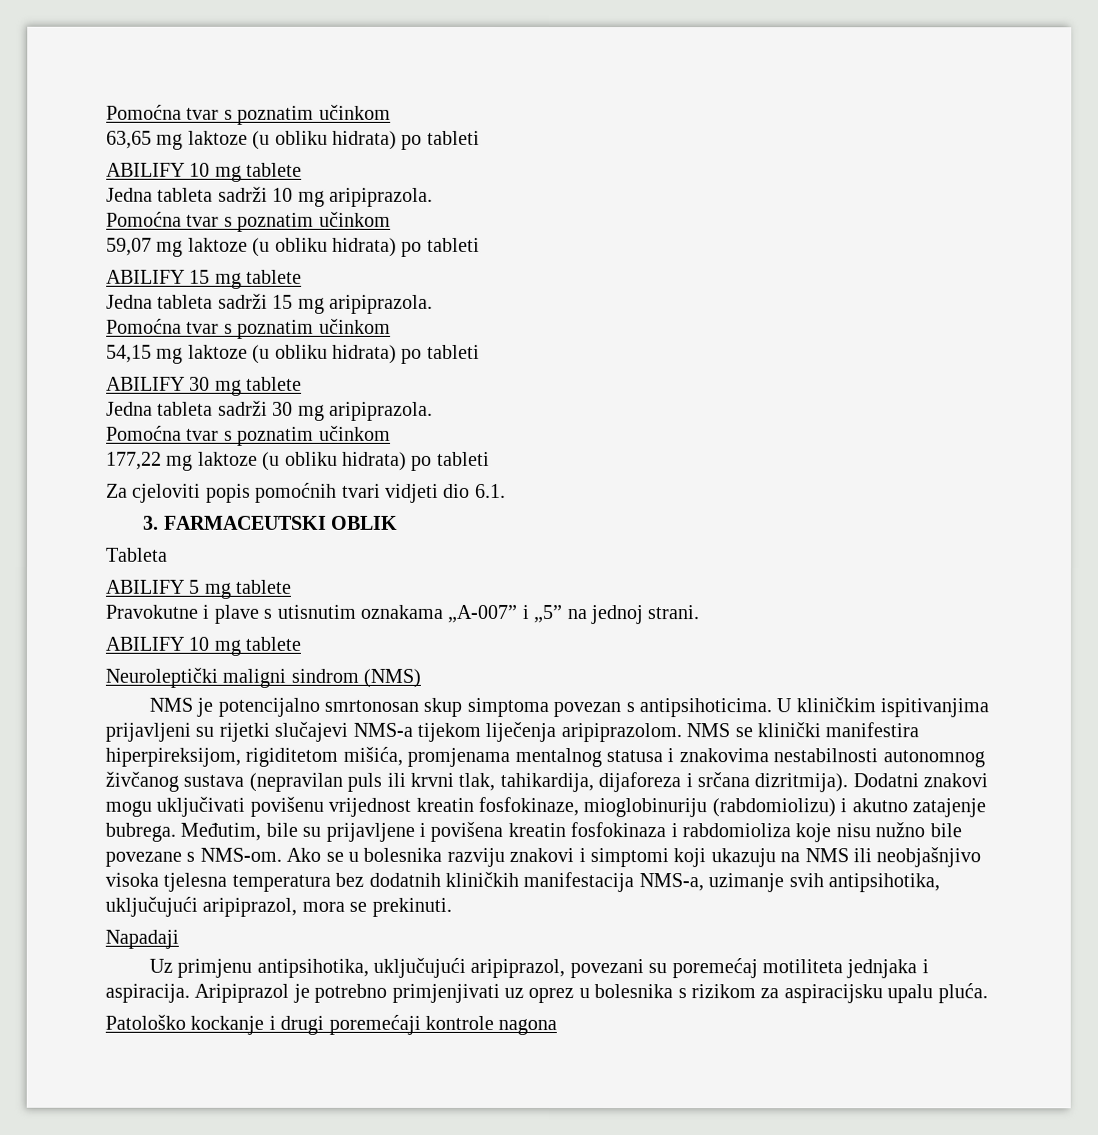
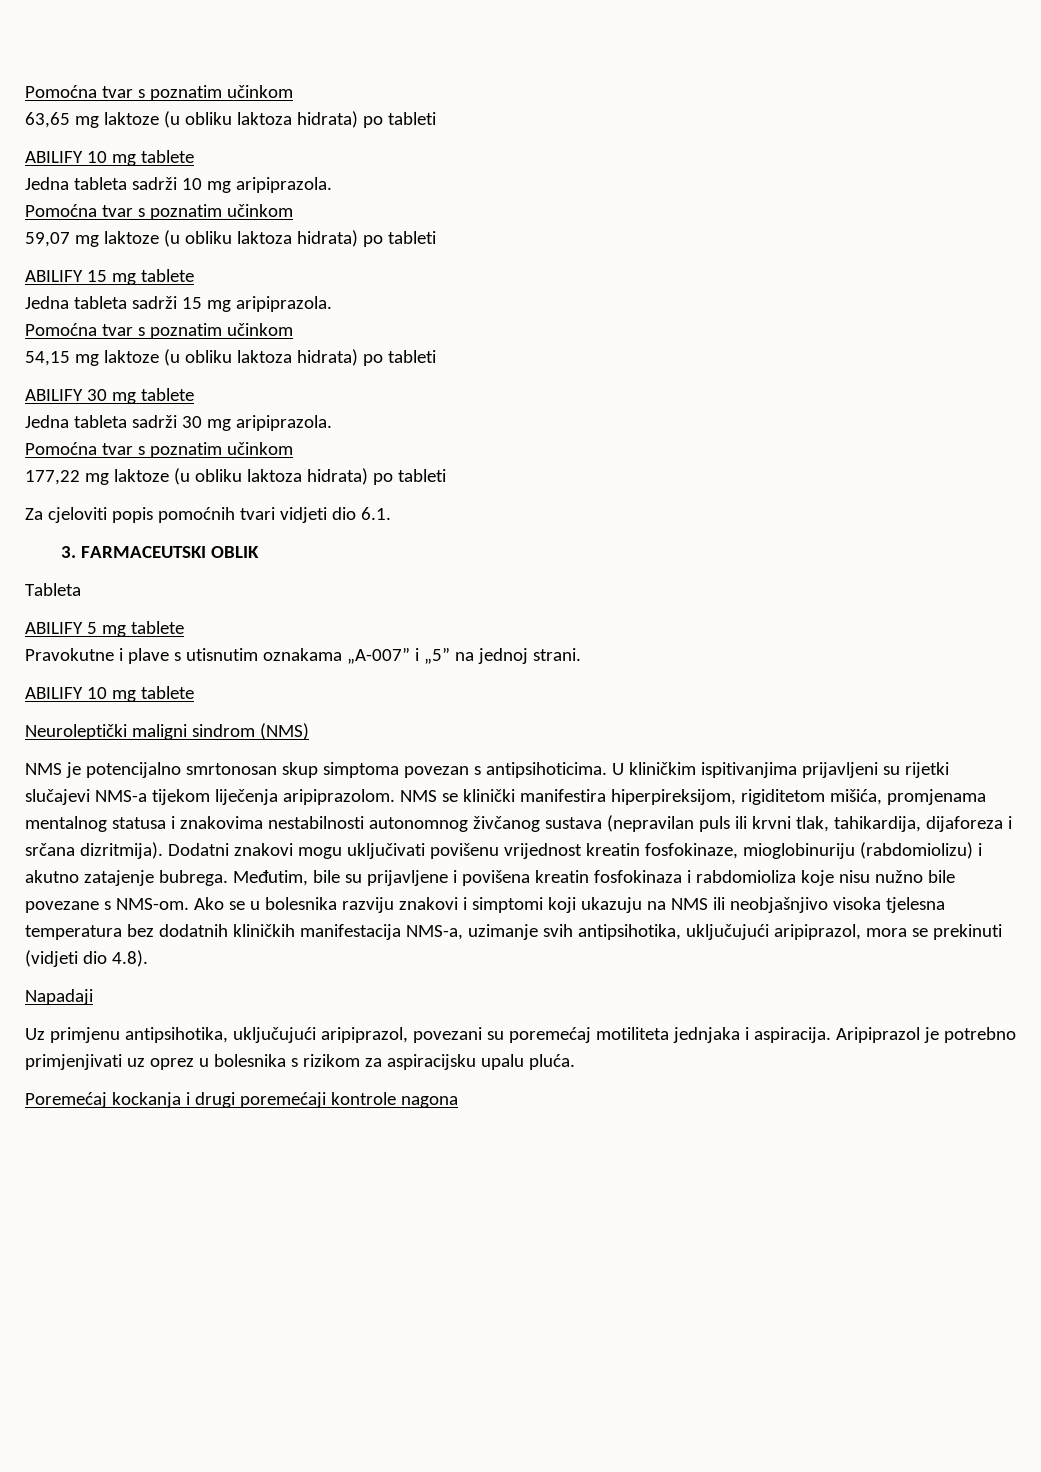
- 63,65 mg laktoze (u obliku hidrata) po tableti
+ 63,65 mg laktoze (u obliku laktoza hidrata) po tableti
- 59,07 mg laktoze (u obliku hidrata) po tableti
+ 59,07 mg laktoze (u obliku laktoza hidrata) po tableti
- 54,15 mg laktoze (u obliku hidrata) po tableti
+ 54,15 mg laktoze (u obliku laktoza hidrata) po tableti
- 177,22 mg laktoze (u obliku hidrata) po tableti
+ 177,22 mg laktoze (u obliku laktoza hidrata) po tableti
- Ako se u bolesnika razviju znakovi i simptomi koji ukazuju na NMS ili neobjašnjivo visoka tjelesna temperatura bez dodatnih kliničkih manifestacija NMS-a, uzimanje svih antipsihotika, uključujući aripiprazol, mora se prekinuti.
+ Ako se u bolesnika razviju znakovi i simptomi koji ukazuju na NMS ili neobjašnjivo visoka tjelesna temperatura bez dodatnih kliničkih manifestacija NMS-a, uzimanje svih antipsihotika, uključujući aripiprazol, mora se prekinuti (vidjeti dio 4.8).
- Patološko kockanje i drugi poremećaji kontrole nagona
+ Poremećaj kockanja i drugi poremećaji kontrole nagona

